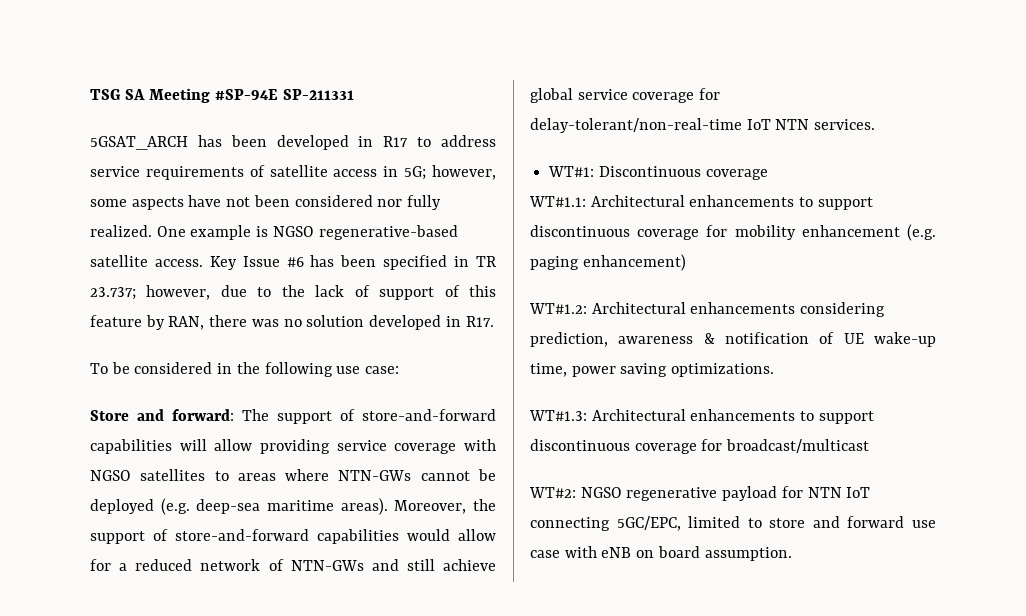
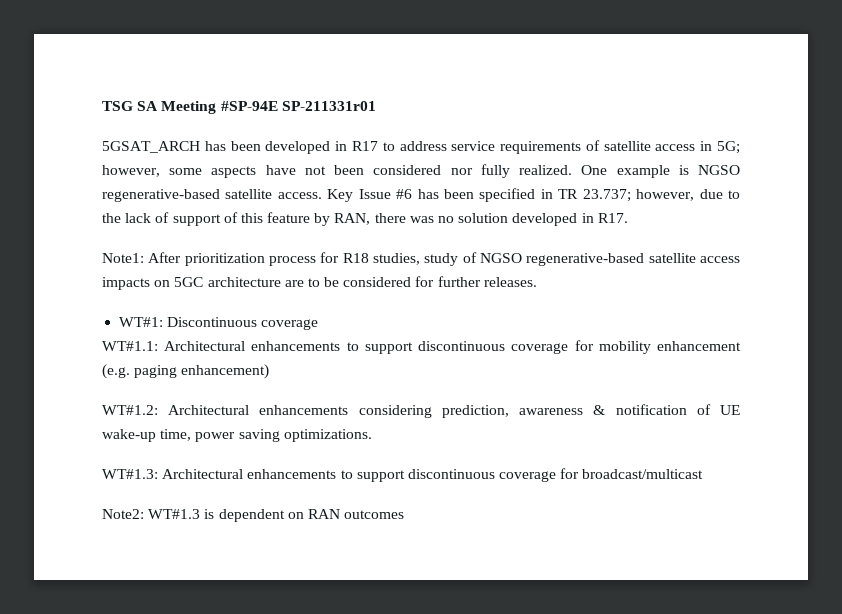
- TSG SA Meeting #SP-94E SP-211331
+ TSG SA Meeting #SP-94E SP-211331r01
- To be considered in the following use case:
- Store and forward: The support of store-and-forward capabilities will allow providing service coverage with NGSO satellites to areas where NTN-GWs cannot be deployed (e.g. deep-sea maritime areas). Moreover, the support of store-and-forward capabilities would allow for a reduced network of NTN-GWs and still achieve global service coverage for delay-tolerant/non-real-time IoT NTN services.
+ Note1: After prioritization process for R18 studies, study of NGSO regenerative-based satellite access impacts on 5GC architecture are to be considered for further releases.
- WT#2: NGSO regenerative payload for NTN IoT connecting 5GC/EPC, limited to store and forward use case with eNB on board assumption.
+ Note2: WT#1.3 is dependent on RAN outcomes

